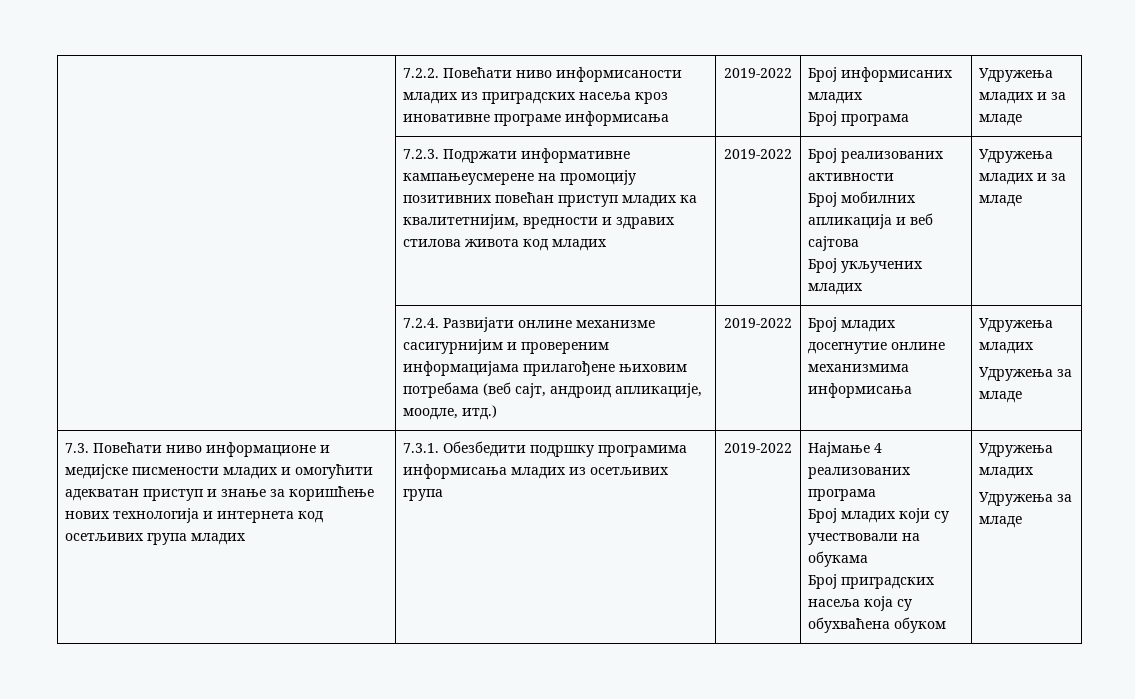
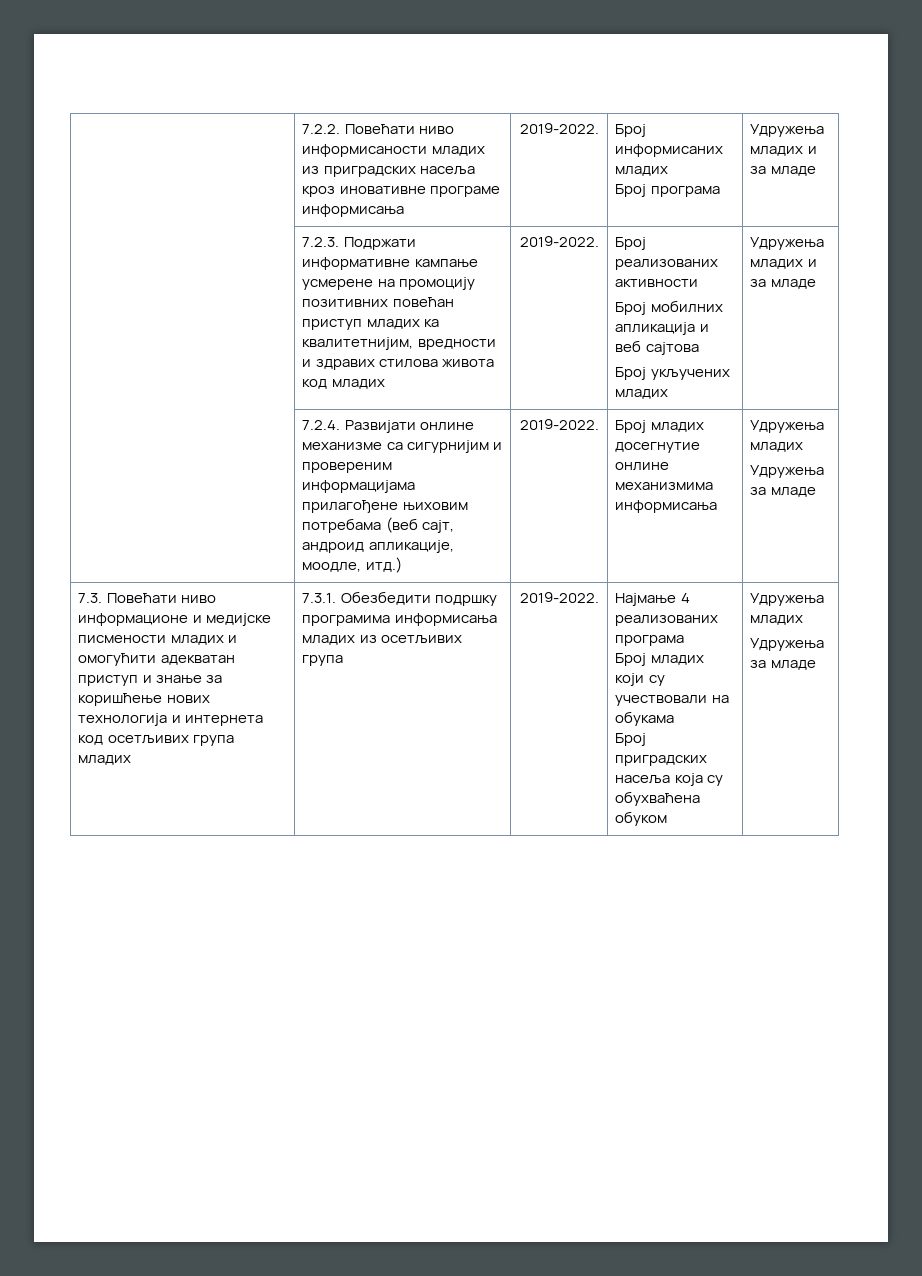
- | 7.2.2. Повећати ниво информисаности младих из приградских насеља кроз иновативне програме информисања | 2019-2022 | Број информисаних младих
+ | 7.2.2. Повећати ниво информисаности младих из приградских насеља кроз иновативне програме информисања | 2019-2022. | Број информисаних младих
- | 7.2.3. Подржати информативне кампањеусмерене на промоцију позитивних повећан приступ младих ка квалитетнијим, вредности и здравих стилова живота код младих | 2019-2022 | Број реализованих активности
+ | 7.2.3. Подржати информативне кампање усмерене на промоцију позитивних повећан приступ младих ка квалитетнијим, вредности и здравих стилова живота код младих | 2019-2022. | Број реализованих активности
- | 7.2.4. Развијати онлине механизме сасигурнијим и провереним информацијама прилагођене њиховим потребама (веб сајт, андроид апликације, моодле, итд.) | 2019-2022 | Број младих досегнутиe онлине механизмима информисања | Удружења младих
+ | 7.2.4. Развијати онлине механизме са сигурнијим и провереним информацијама прилагођене њиховим потребама (веб сајт, андроид апликације, моодле, итд.) | 2019-2022. | Број младих досегнутиe онлине механизмима информисања | Удружења младих
- 7.3.1. Обезбедити подршку програмима информисања младих из осетљивих група | 2019-2022
+ 7.3.1. Обезбедити подршку програмима информисања младих из осетљивих група | 2019-2022.

